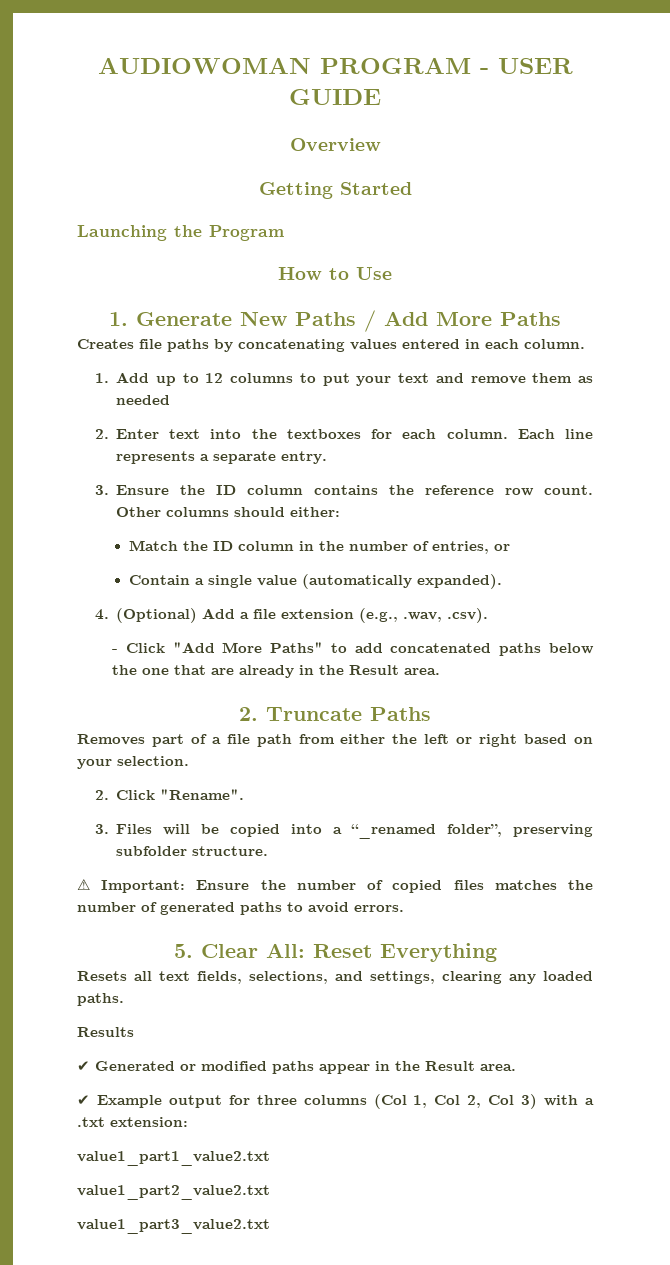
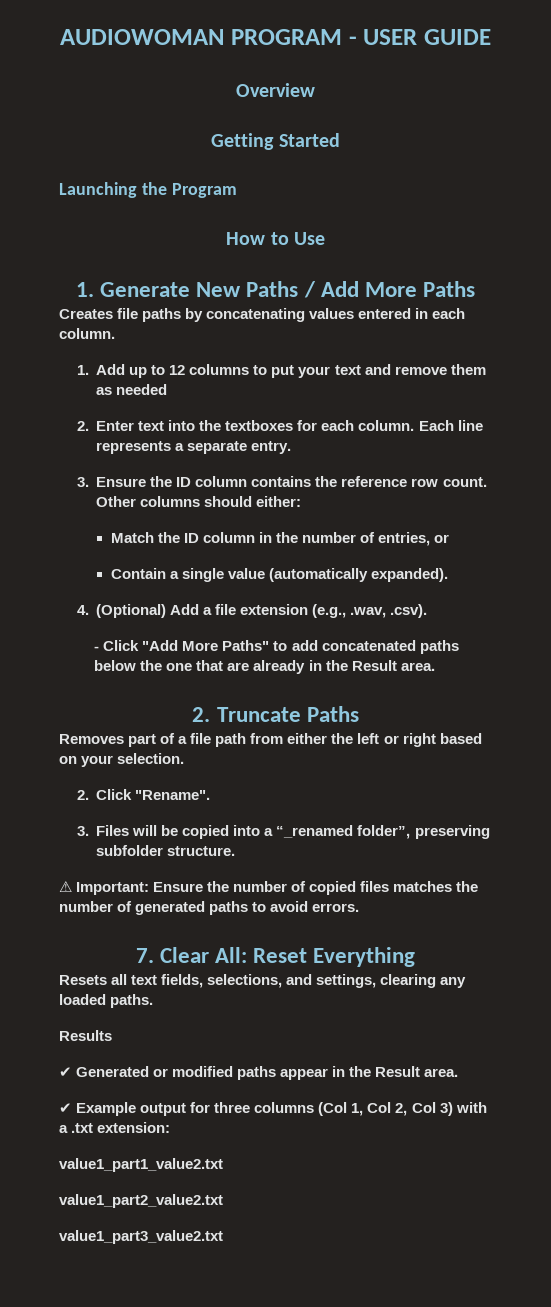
- 5. Clear All: Reset Everything
+ 7. Clear All: Reset Everything

